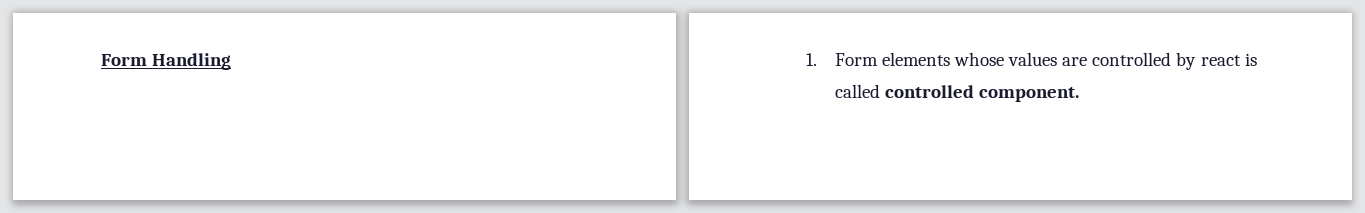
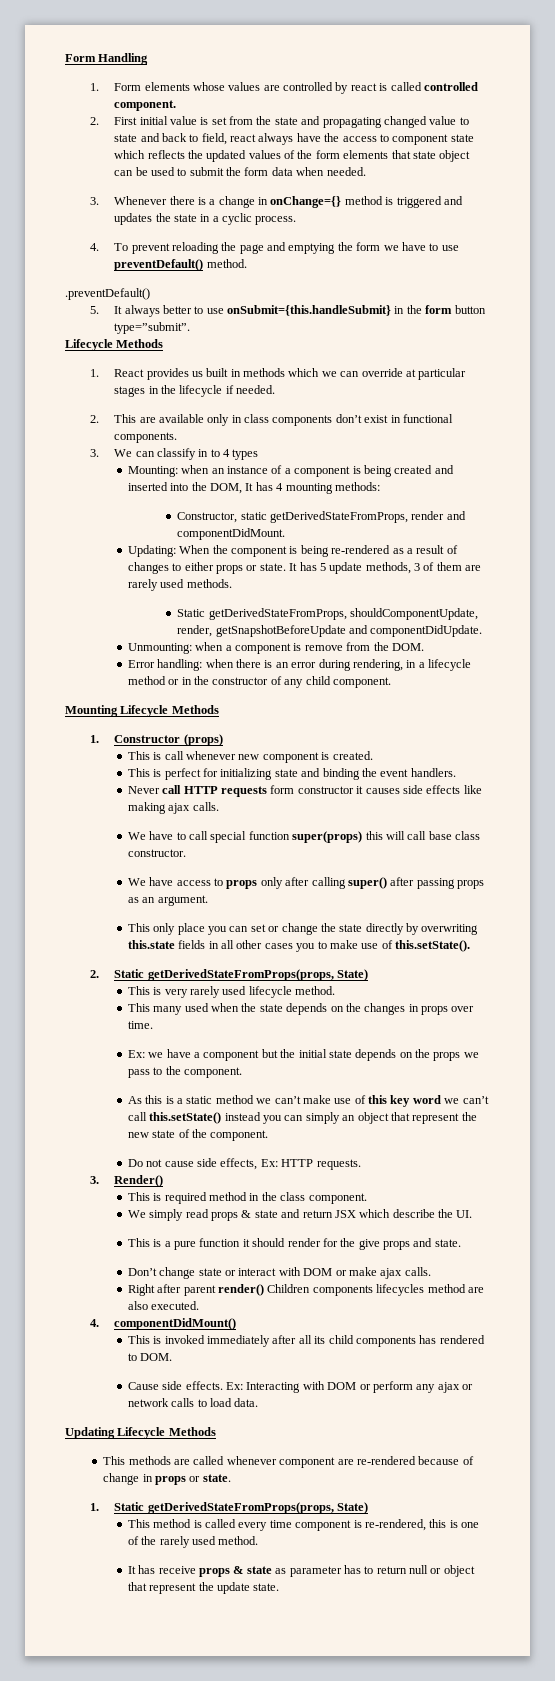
+ 2. First initial value is set from the state and propagating changed value to state and back to field, react always have the access to component state which reflects the updated values of the form elements that state object can be used to submit the form data when needed.
+ 3. Whenever there is a change in onChange={} method is triggered and updates the state in a cyclic process.
+ 4. To prevent reloading the page and emptying the form we have to use preventDefault() method.
+ .preventDefault()
+ 5. It always better to use onSubmit={this.handleSubmit} in the form button type=”submit”.
+ Lifecycle Methods
+ 1. React provides us built in methods which we can override at particular stages in the lifecycle if needed.
+ 2. This are available only in class components don’t exist in functional components.
+ 3. We can classify in to 4 types
+ Mounting: when an instance of a component is being created and inserted into the DOM, It has 4 mounting methods:
+ Constructor, static getDerivedStateFromProps, render and componentDidMount.
+ Updating: When the component is being re-rendered as a result of changes to either props or state. It has 5 update methods, 3 of them are rarely used methods.
+ Static getDerivedStateFromProps, shouldComponentUpdate, render, getSnapshotBeforeUpdate and componentDidUpdate.
+ Unmounting: when a component is remove from the DOM.
+ Error handling: when there is an error during rendering, in a lifecycle method or in the constructor of any child component.
+ Mounting Lifecycle Methods
+ 1. Constructor (props)
+ This is call whenever new component is created.
+ This is perfect for initializing state and binding the event handlers.
+ Never call HTTP requests form constructor it causes side effects like making ajax calls.
+ We have to call special function super(props) this will call base class constructor.
+ We have access to props only after calling super() after passing props as an argument.
+ This only place you can set or change the state directly by overwriting this.state fields in all other cases you to make use of this.setState().
+ 2. Static getDerivedStateFromProps(props, State)
+ This is very rarely used lifecycle method.
+ This many used when the state depends on the changes in props over time.
+ Ex: we have a component but the initial state depends on the props we pass to the component.
+ As this is a static method we can’t make use of this key word we can’t call this.setState() instead you can simply an object that represent the new state of the component.
+ Do not cause side effects, Ex: HTTP requests.
+ 3. Render()
+ This is required method in the class component.
+ We simply read props & state and return JSX which describe the UI.
+ This is a pure function it should render for the give props and state.
+ Don’t change state or interact with DOM or make ajax calls.
+ Right after parent render() Children components lifecycles method are also executed.
+ 4. componentDidMount()
+ This is invoked immediately after all its child components has rendered to DOM.
+ Cause side effects. Ex: Interacting with DOM or perform any ajax or network calls to load data.
+ Updating Lifecycle Methods
+ This methods are called whenever component are re-rendered because of change in props or state.
+ 1. Static getDerivedStateFromProps(props, State)
+ This method is called every time component is re-rendered, this is one of the rarely used method.
+ It has receive props & state as parameter has to return null or object that represent the update state.

